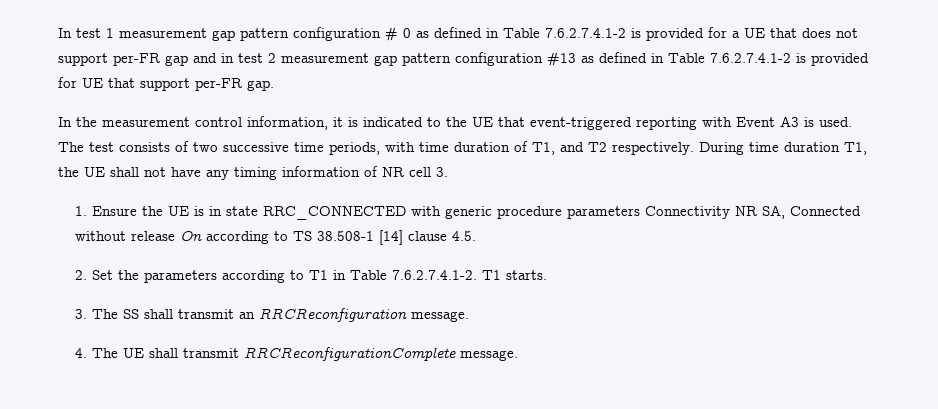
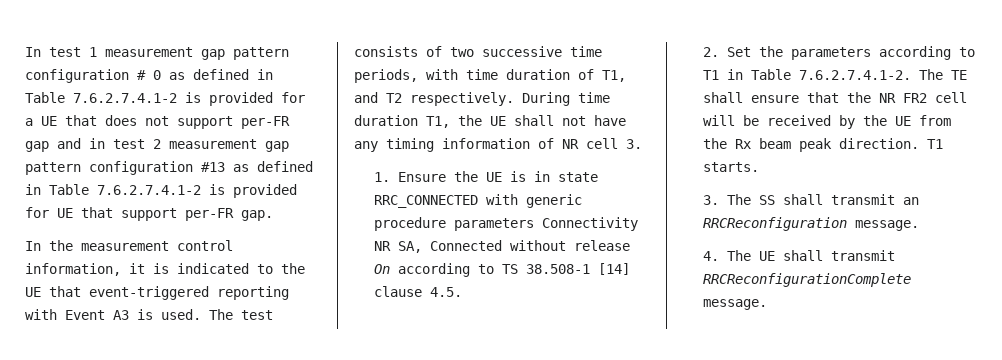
- 2. Set the parameters according to T1 in Table 7.6.2.7.4.1-2. T1 starts.
+ 2. Set the parameters according to T1 in Table 7.6.2.7.4.1-2. The TE shall ensure that the NR FR2 cell will be received by the UE from the Rx beam peak direction. T1 starts.

